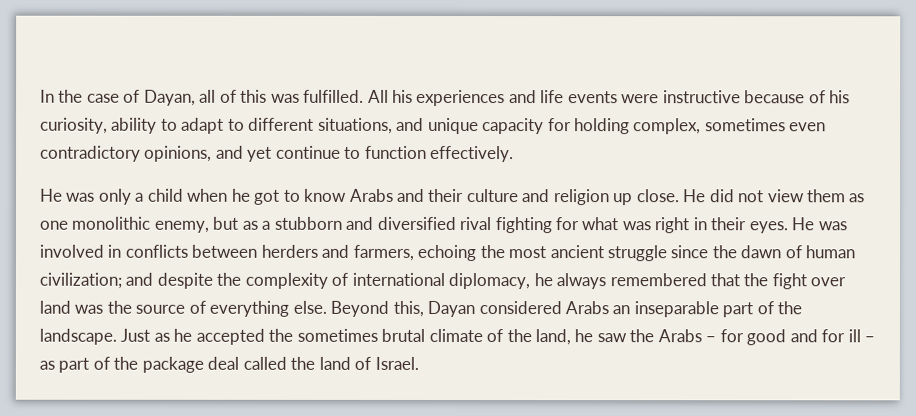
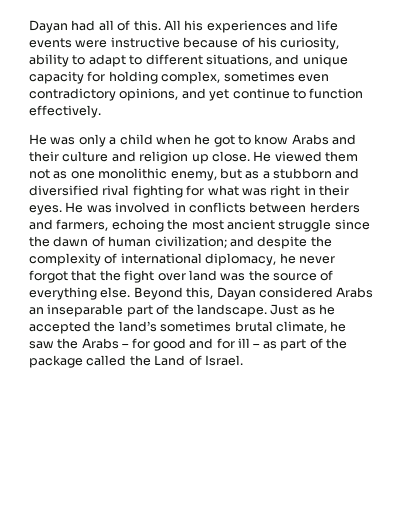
- In the case of Dayan, all of this was fulfilled.
+ Dayan had all of this.
- He did not view them as one monolithic enemy, but as a stubborn and diversified rival fighting for what was right in their eyes.
+ He viewed them not as one monolithic enemy, but as a stubborn and diversified rival fighting for what was right in their eyes.
- He was involved in conflicts between herders and farmers, echoing the most ancient struggle since the dawn of human civilization; and despite the complexity of international diplomacy, he always remembered that the fight over land was the source of everything else.
+ He was involved in conflicts between herders and farmers, echoing the most ancient struggle since the dawn of human civilization; and despite the complexity of international diplomacy, he never forgot that the fight over land was the source of everything else.
- Just as he accepted the sometimes brutal climate of the land, he saw the Arabs – for good and for ill – as part of the package deal called the land of Israel.
+ Just as he accepted the land’s sometimes brutal climate, he saw the Arabs – for good and for ill – as part of the package called the Land of Israel.

